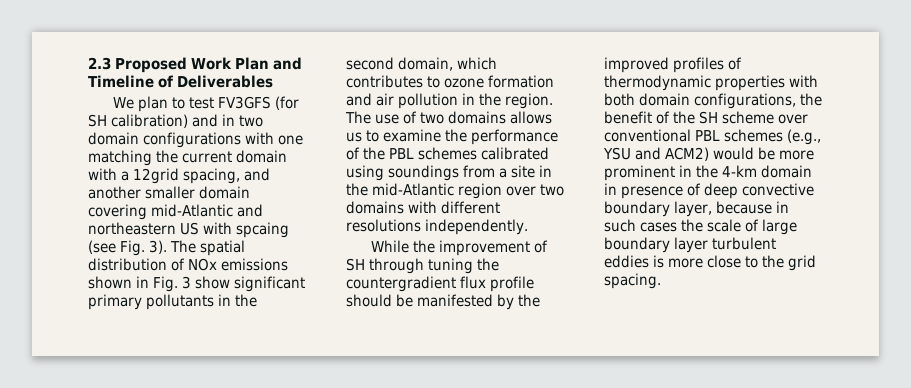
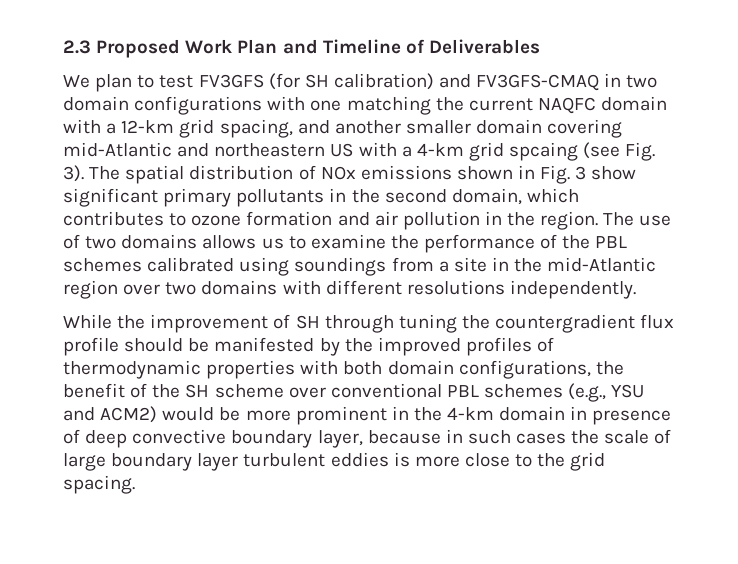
- We plan to test FV3GFS (for SH calibration) and in two domain configurations with one matching the current domain with a 12grid spacing, and another smaller domain covering mid-Atlantic and northeastern US with spcaing (see Fig. 3).
+ We plan to test FV3GFS (for SH calibration) and FV3GFS-CMAQ in two domain configurations with one matching the current NAQFC domain with a 12-km grid spacing, and another smaller domain covering mid-Atlantic and northeastern US with a 4-km grid spcaing (see Fig. 3).

